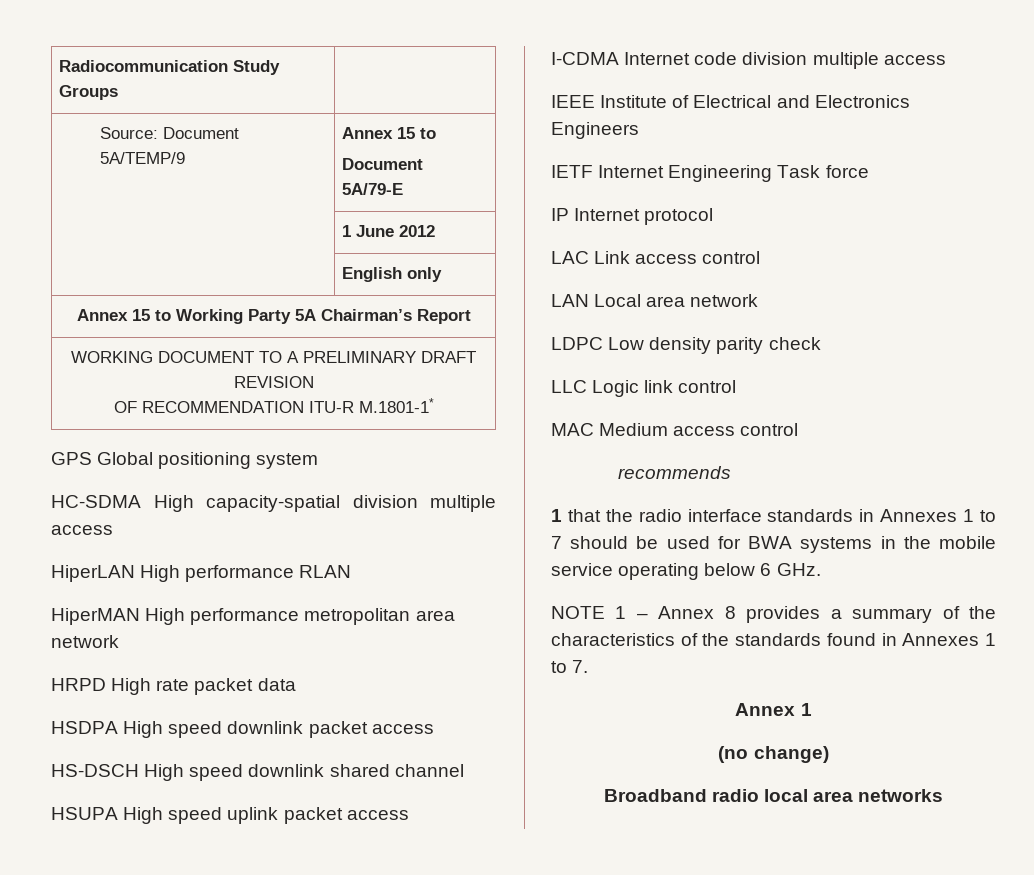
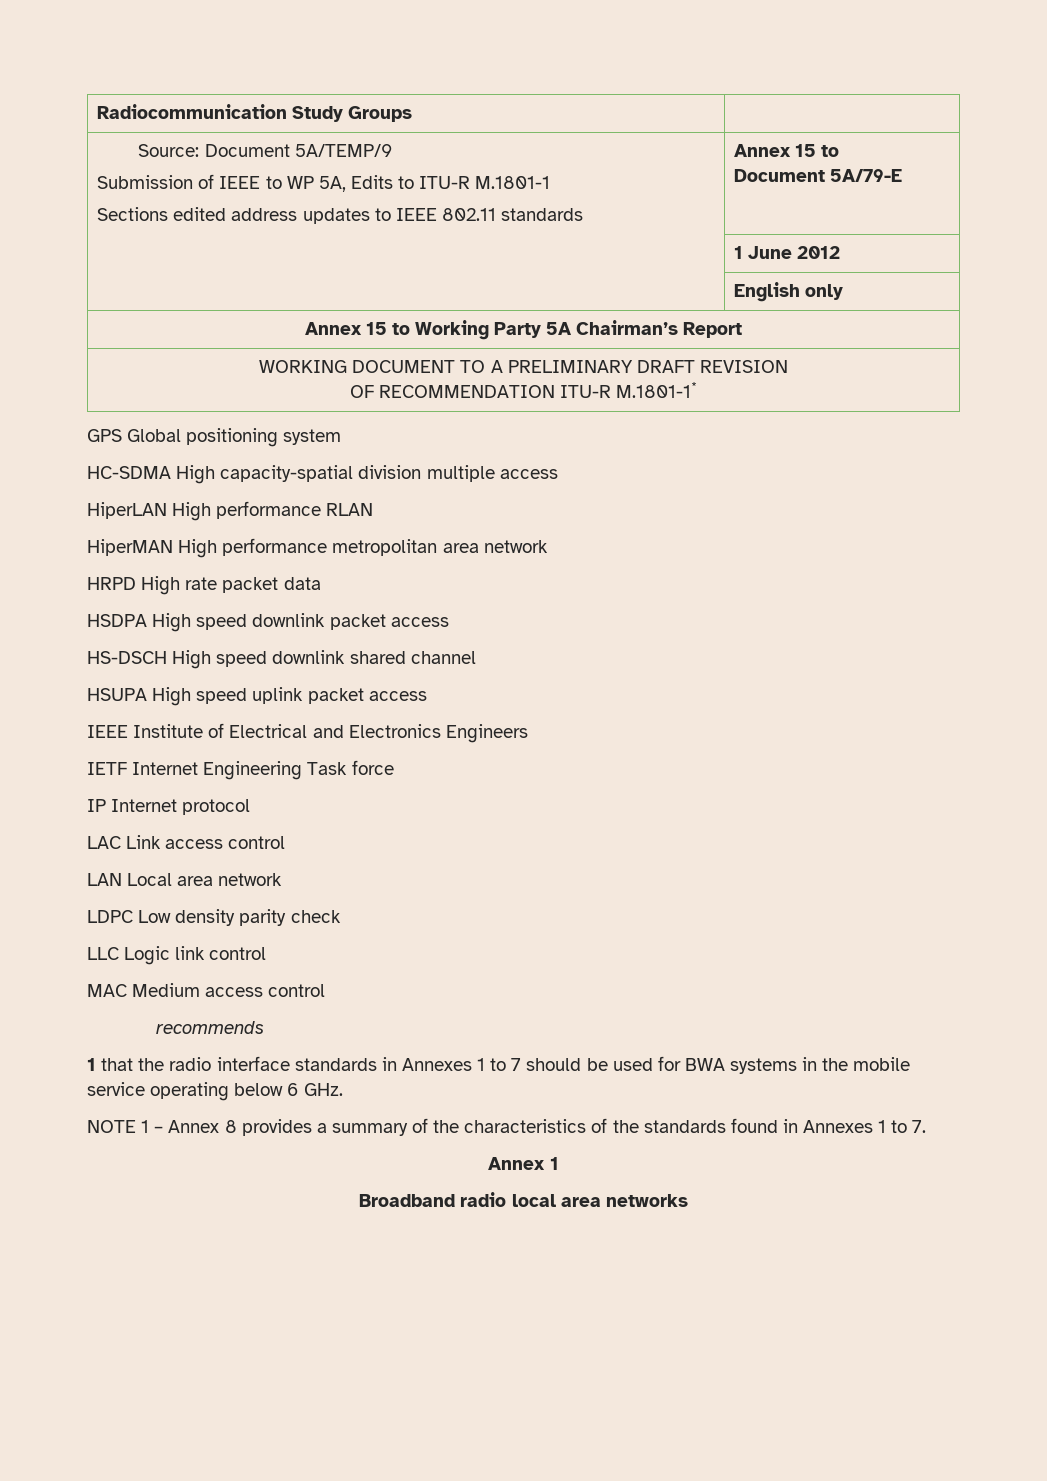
- Source: Document 5A/TEMP/9 | Annex 15 to
+ Source: Document 5A/TEMP/9
+ Submission of IEEE to WP 5A, Edits to ITU-R M.1801-1
+ Sections edited address updates to IEEE 802.11 standards | Annex 15 to
- I-CDMA Internet code division multiple access
- (no change)

